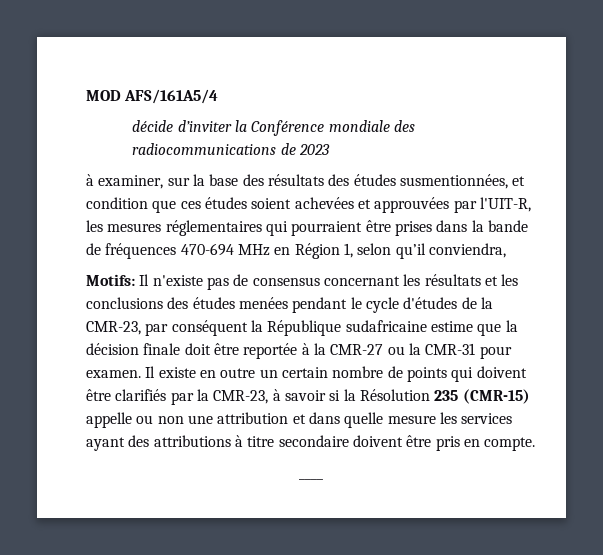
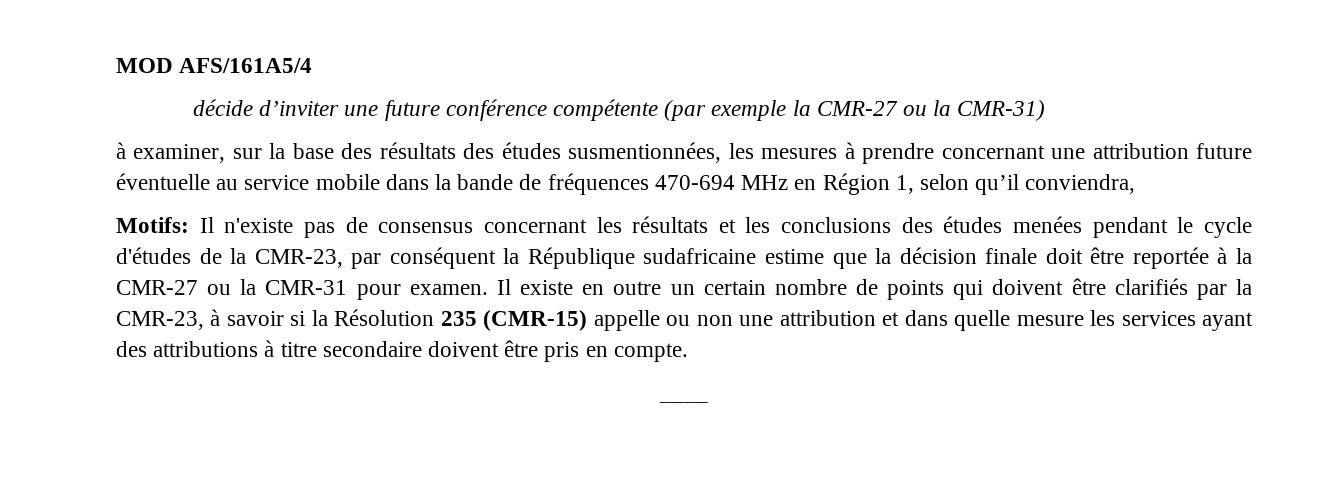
- décide d’inviter la Conférence mondiale des radiocommunications de 2023
+ décide d’inviter une future conférence compétente (par exemple la CMR-27 ou la CMR-31)
- à examiner, sur la base des résultats des études susmentionnées, et condition que ces études soient achevées et approuvées par l'UIT-R, les mesures réglementaires qui pourraient être prises dans la bande de fréquences 470-694 MHz en Région 1, selon qu’il conviendra,
+ à examiner, sur la base des résultats des études susmentionnées, les mesures à prendre concernant une attribution future éventuelle au service mobile dans la bande de fréquences 470-694 MHz en Région 1, selon qu’il conviendra,

